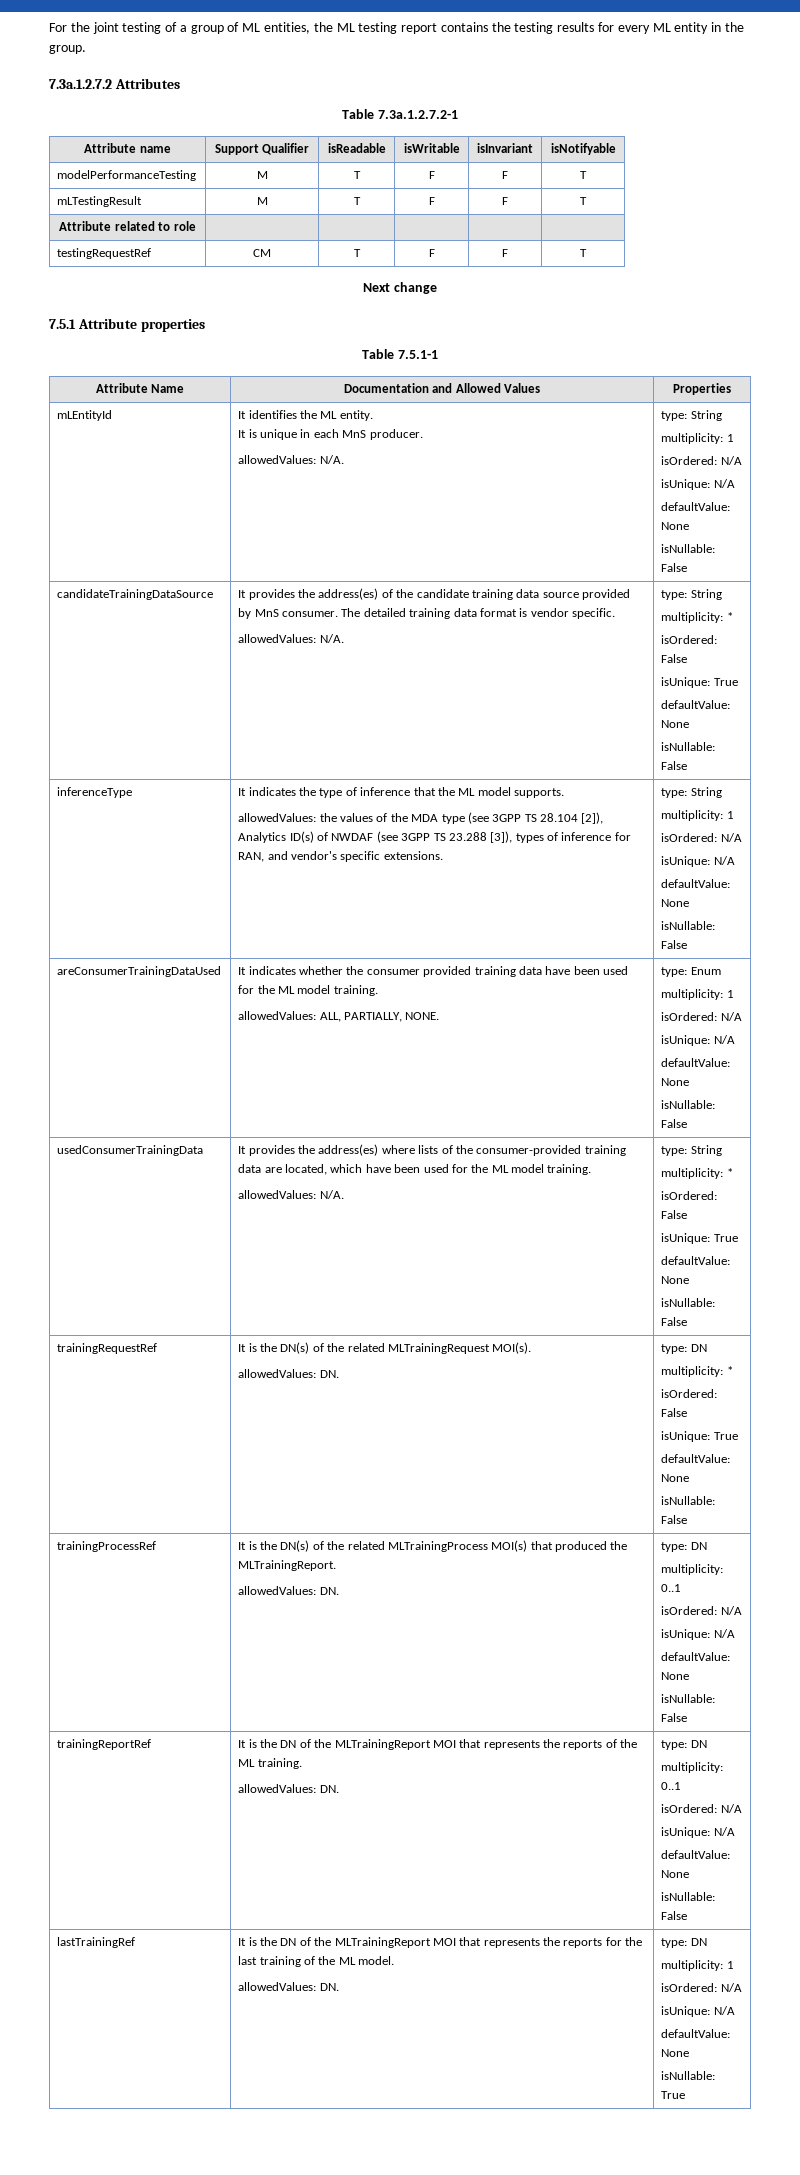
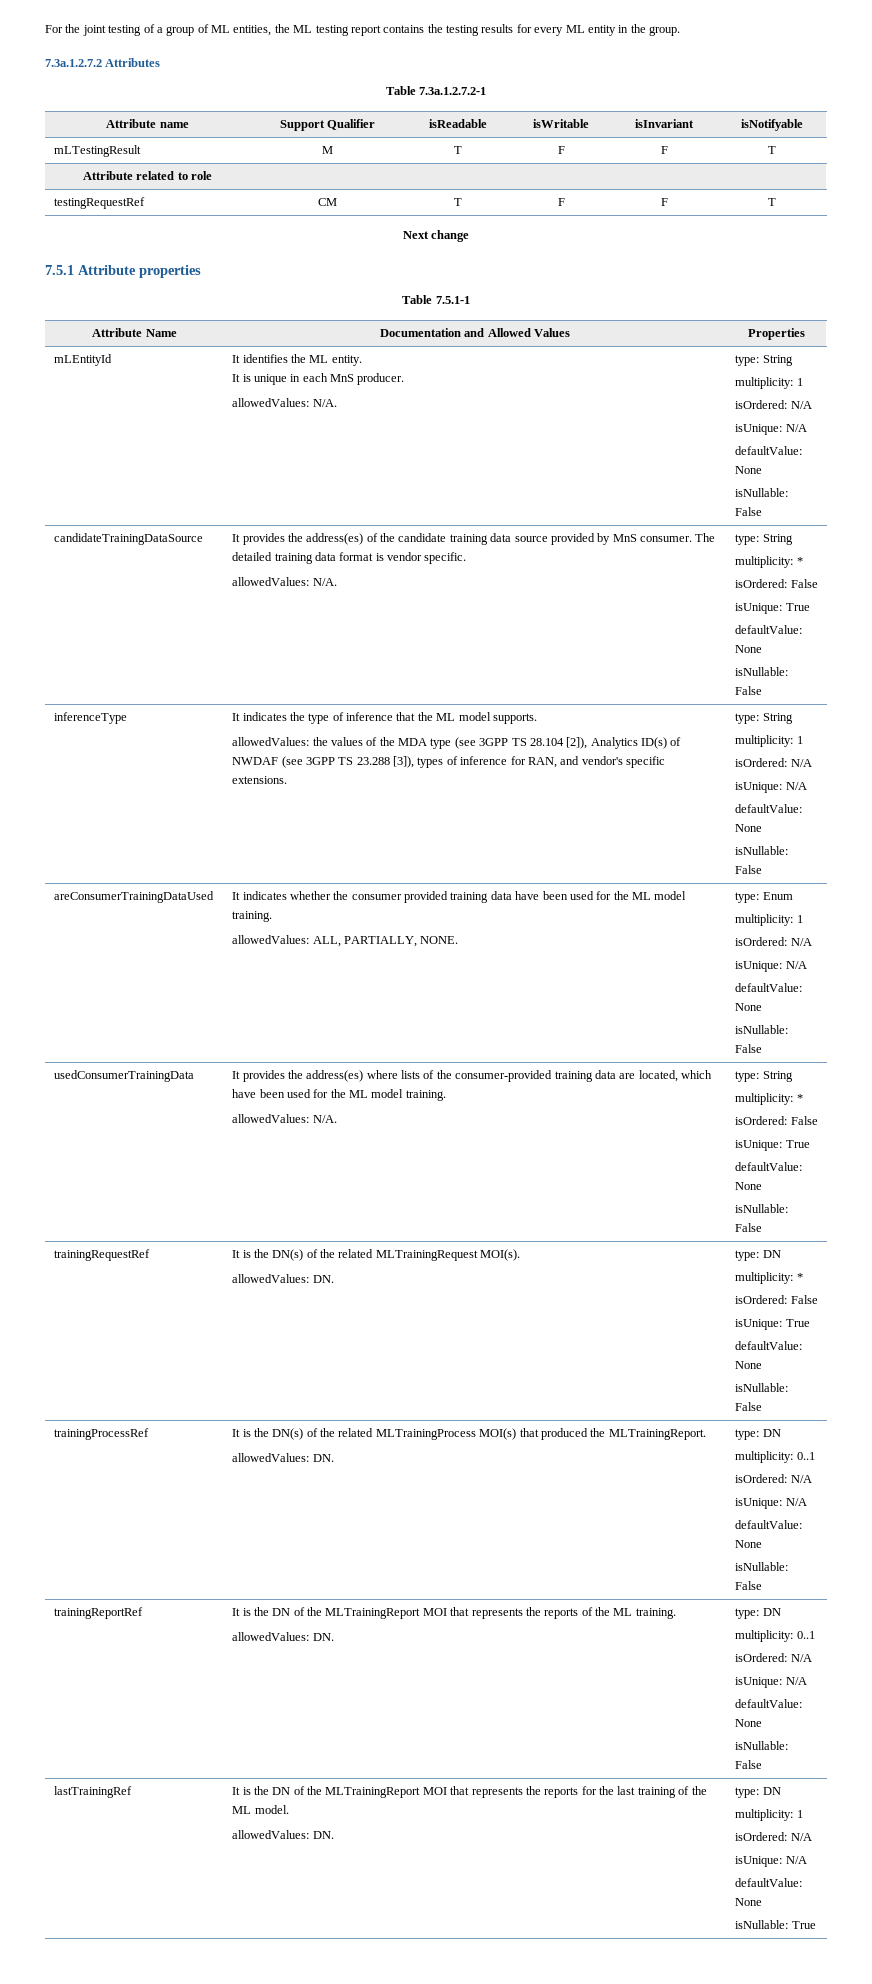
- modelPerformanceTesting | M | T | F | F | T

